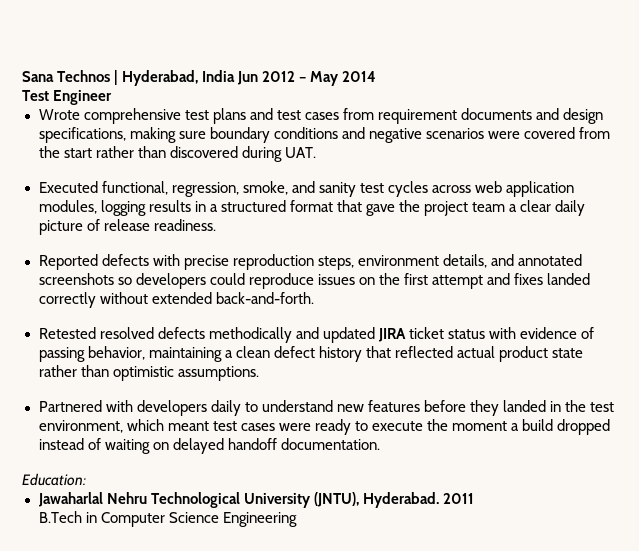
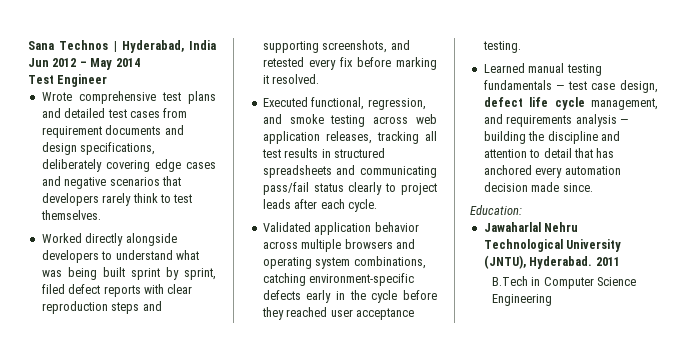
- Wrote comprehensive test plans and test cases from requirement documents and design specifications, making sure boundary conditions and negative scenarios were covered from the start rather than discovered during UAT.
- Executed functional, regression, smoke, and sanity test cycles across web application modules, logging results in a structured format that gave the project team a clear daily picture of release readiness.
- Reported defects with precise reproduction steps, environment details, and annotated screenshots so developers could reproduce issues on the first attempt and fixes landed correctly without extended back-and-forth.
- Retested resolved defects methodically and updated JIRA ticket status with evidence of passing behavior, maintaining a clean defect history that reflected actual product state rather than optimistic assumptions.
- Partnered with developers daily to understand new features before they landed in the test environment, which meant test cases were ready to execute the moment a build dropped instead of waiting on delayed handoff documentation.
+ Wrote comprehensive test plans and detailed test cases from requirement documents and design specifications, deliberately covering edge cases and negative scenarios that developers rarely think to test themselves.
+ Worked directly alongside developers to understand what was being built sprint by sprint, filed defect reports with clear reproduction steps and supporting screenshots, and retested every fix before marking it resolved.
+ Executed functional, regression, and smoke testing across web application releases, tracking all test results in structured spreadsheets and communicating pass/fail status clearly to project leads after each cycle.
+ Validated application behavior across multiple browsers and operating system combinations, catching environment-specific defects early in the cycle before they reached user acceptance testing.
+ Learned manual testing fundamentals — test case design, defect life cycle management, and requirements analysis — building the discipline and attention to detail that has anchored every automation decision made since.

